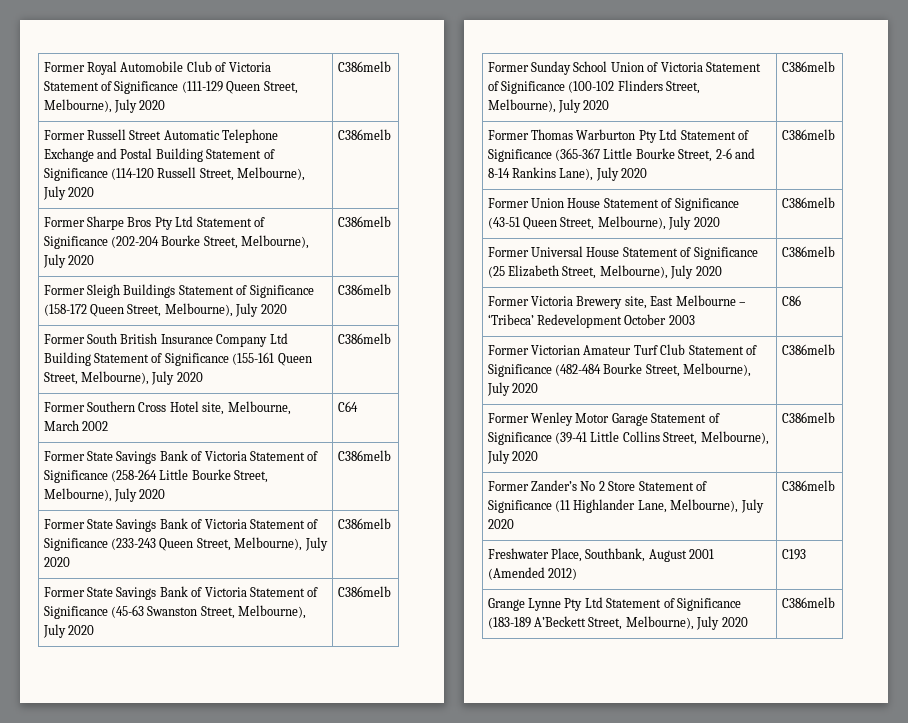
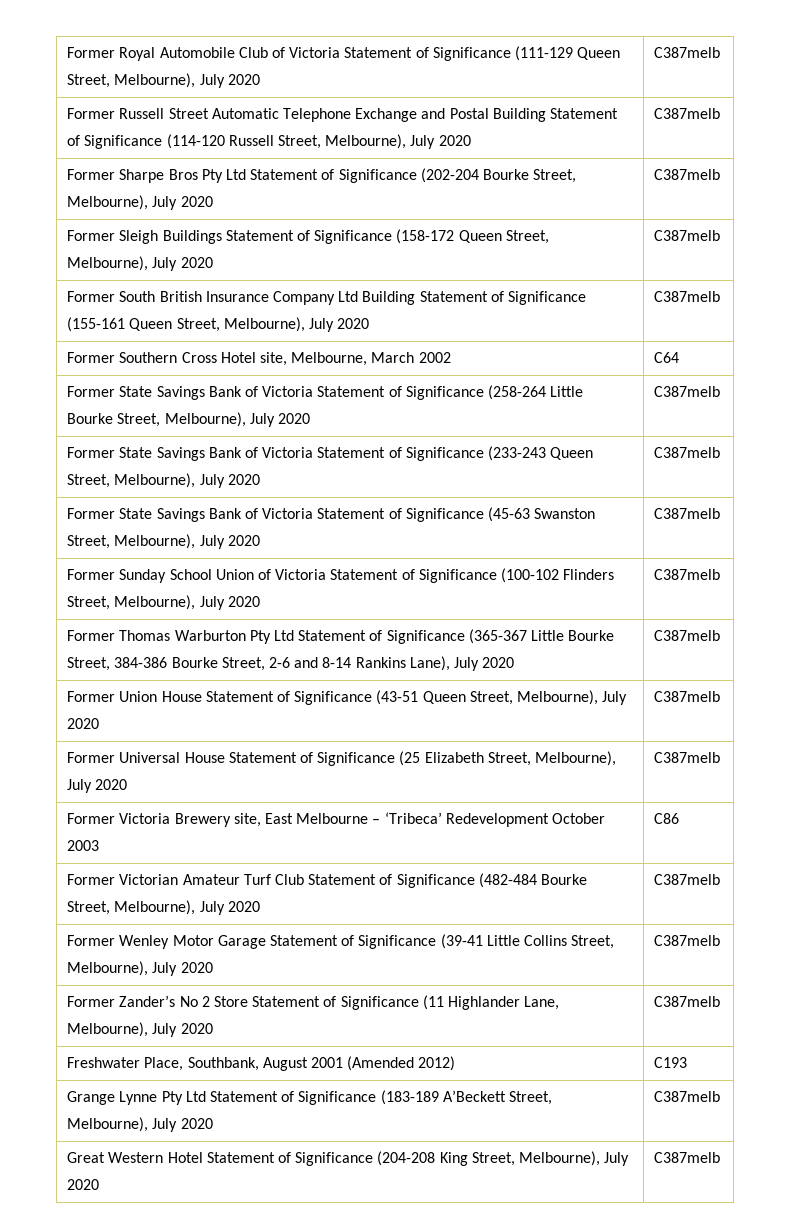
- Former Royal Automobile Club of Victoria Statement of Significance (111-129 Queen Street, Melbourne), July 2020 | C386melb
+ Former Royal Automobile Club of Victoria Statement of Significance (111-129 Queen Street, Melbourne), July 2020 | C387melb
- Former Russell Street Automatic Telephone Exchange and Postal Building Statement of Significance (114-120 Russell Street, Melbourne), July 2020 | C386melb
+ Former Russell Street Automatic Telephone Exchange and Postal Building Statement of Significance (114-120 Russell Street, Melbourne), July 2020 | C387melb
- Former Sharpe Bros Pty Ltd Statement of Significance (202-204 Bourke Street, Melbourne), July 2020 | C386melb
+ Former Sharpe Bros Pty Ltd Statement of Significance (202-204 Bourke Street, Melbourne), July 2020 | C387melb
- Former Sleigh Buildings Statement of Significance (158-172 Queen Street, Melbourne), July 2020 | C386melb
+ Former Sleigh Buildings Statement of Significance (158-172 Queen Street, Melbourne), July 2020 | C387melb
- Former South British Insurance Company Ltd Building Statement of Significance (155-161 Queen Street, Melbourne), July 2020 | C386melb
+ Former South British Insurance Company Ltd Building Statement of Significance (155-161 Queen Street, Melbourne), July 2020 | C387melb
- Former State Savings Bank of Victoria Statement of Significance (258-264 Little Bourke Street, Melbourne), July 2020 | C386melb
+ Former State Savings Bank of Victoria Statement of Significance (258-264 Little Bourke Street, Melbourne), July 2020 | C387melb
- Former State Savings Bank of Victoria Statement of Significance (233-243 Queen Street, Melbourne), July 2020 | C386melb
+ Former State Savings Bank of Victoria Statement of Significance (233-243 Queen Street, Melbourne), July 2020 | C387melb
- Former State Savings Bank of Victoria Statement of Significance (45-63 Swanston Street, Melbourne), July 2020 | C386melb
+ Former State Savings Bank of Victoria Statement of Significance (45-63 Swanston Street, Melbourne), July 2020 | C387melb
- Former Sunday School Union of Victoria Statement of Significance (100-102 Flinders Street, Melbourne), July 2020 | C386melb
+ Former Sunday School Union of Victoria Statement of Significance (100-102 Flinders Street, Melbourne), July 2020 | C387melb
- Former Thomas Warburton Pty Ltd Statement of Significance (365-367 Little Bourke Street, 2-6 and 8-14 Rankins Lane), July 2020 | C386melb
+ Former Thomas Warburton Pty Ltd Statement of Significance (365-367 Little Bourke Street, 384-386 Bourke Street, 2-6 and 8-14 Rankins Lane), July 2020 | C387melb
- Former Union House Statement of Significance (43-51 Queen Street, Melbourne), July 2020 | C386melb
+ Former Union House Statement of Significance (43-51 Queen Street, Melbourne), July 2020 | C387melb
- Former Universal House Statement of Significance (25 Elizabeth Street, Melbourne), July 2020 | C386melb
+ Former Universal House Statement of Significance (25 Elizabeth Street, Melbourne), July 2020 | C387melb
- Former Victorian Amateur Turf Club Statement of Significance (482-484 Bourke Street, Melbourne), July 2020 | C386melb
+ Former Victorian Amateur Turf Club Statement of Significance (482-484 Bourke Street, Melbourne), July 2020 | C387melb
- Former Wenley Motor Garage Statement of Significance (39-41 Little Collins Street, Melbourne), July 2020 | C386melb
+ Former Wenley Motor Garage Statement of Significance (39-41 Little Collins Street, Melbourne), July 2020 | C387melb
- Former Zander’s No 2 Store Statement of Significance (11 Highlander Lane, Melbourne), July 2020 | C386melb
+ Former Zander’s No 2 Store Statement of Significance (11 Highlander Lane, Melbourne), July 2020 | C387melb
- Grange Lynne Pty Ltd Statement of Significance (183-189 A’Beckett Street, Melbourne), July 2020 | C386melb
+ Grange Lynne Pty Ltd Statement of Significance (183-189 A’Beckett Street, Melbourne), July 2020 | C387melb
+ Great Western Hotel Statement of Significance (204-208 King Street, Melbourne), July 2020 | C387melb

